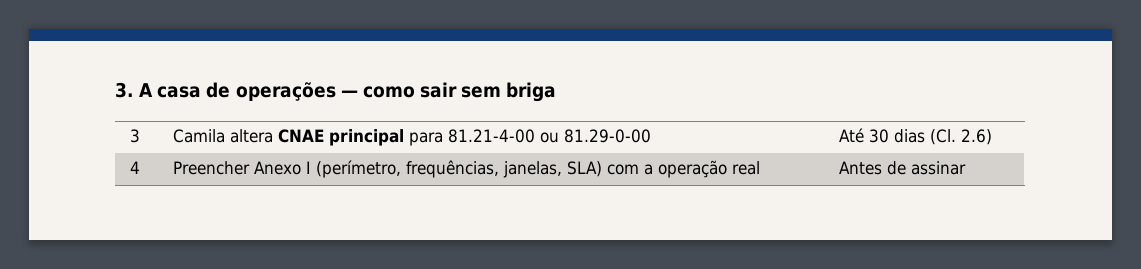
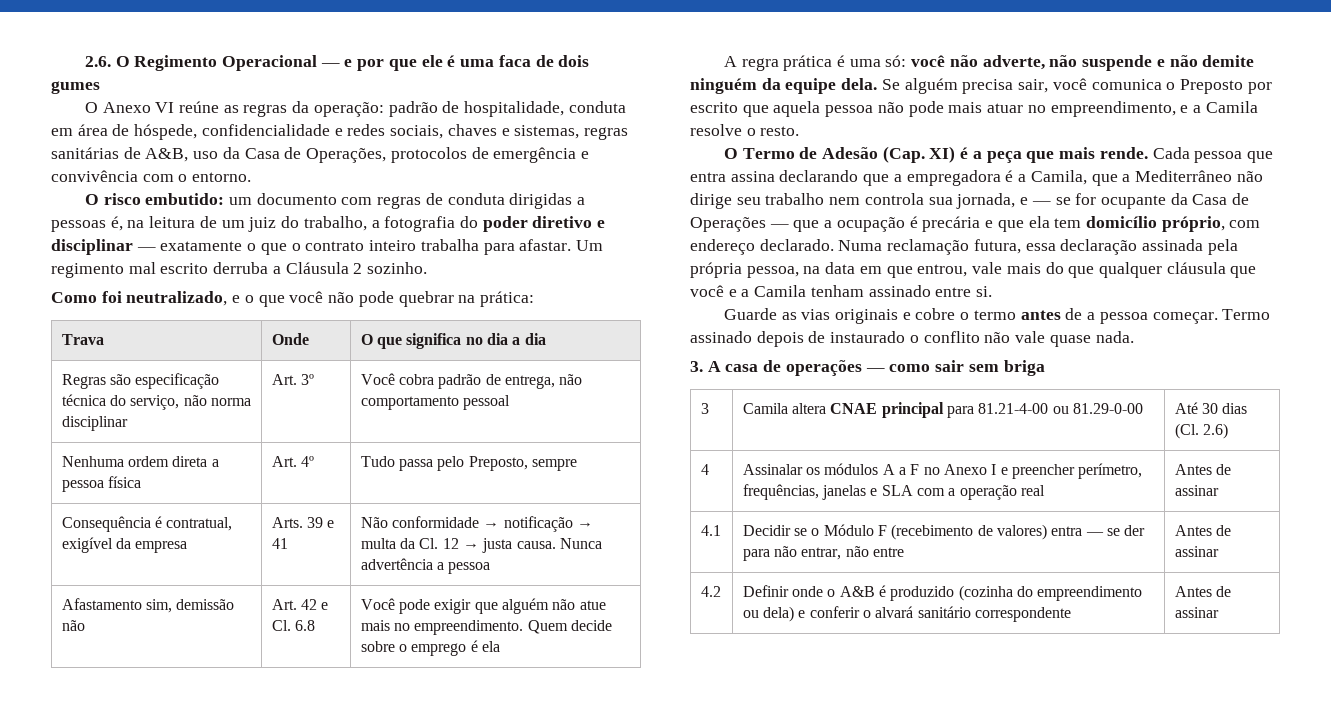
+ 2.6. O Regimento Operacional — e por que ele é uma faca de dois gumes
+ O Anexo VI reúne as regras da operação: padrão de hospitalidade, conduta em área de hóspede, confidencialidade e redes sociais, chaves e sistemas, regras sanitárias de A&B, uso da Casa de Operações, protocolos de emergência e convivência com o entorno.
+ O risco embutido: um documento com regras de conduta dirigidas a pessoas é, na leitura de um juiz do trabalho, a fotografia do poder diretivo e disciplinar — exatamente o que o contrato inteiro trabalha para afastar. Um regimento mal escrito derruba a Cláusula 2 sozinho.
+ Como foi neutralizado, e o que você não pode quebrar na prática:
+ Trava | Onde | O que significa no dia a dia
+ Regras são especificação técnica do serviço, não norma disciplinar | Art. 3º | Você cobra padrão de entrega, não comportamento pessoal
+ Nenhuma ordem direta a pessoa física | Art. 4º | Tudo passa pelo Preposto, sempre
+ Consequência é contratual, exigível da empresa | Arts. 39 e 41 | Não conformidade → notificação → multa da Cl. 12 → justa causa. Nunca advertência a pessoa
+ Afastamento sim, demissão não | Art. 42 e Cl. 6.8 | Você pode exigir que alguém não atue mais no empreendimento. Quem decide sobre o emprego é ela
+ A regra prática é uma só: você não adverte, não suspende e não demite ninguém da equipe dela. Se alguém precisa sair, você comunica o Preposto por escrito que aquela pessoa não pode mais atuar no empreendimento, e a Camila resolve o resto.
+ O Termo de Adesão (Cap. XI) é a peça que mais rende. Cada pessoa que entra assina declarando que a empregadora é a Camila, que a Mediterrâneo não dirige seu trabalho nem controla sua jornada, e — se for ocupante da Casa de Operações — que a ocupação é precária e que ela tem domicílio próprio, com endereço declarado. Numa reclamação futura, essa declaração assinada pela própria pessoa, na data em que entrou, vale mais do que qualquer cláusula que você e a Camila tenham assinado entre si.
+ Guarde as vias originais e cobre o termo antes de a pessoa começar. Termo assinado depois de instaurado o conflito não vale quase nada.
- 4 | Preencher Anexo I (perímetro, frequências, janelas, SLA) com a operação real | Antes de assinar
+ 4 | Assinalar os módulos A a F no Anexo I e preencher perímetro, frequências, janelas e SLA com a operação real | Antes de assinar
+ 4.1 | Decidir se o Módulo F (recebimento de valores) entra — se der para não entrar, não entre | Antes de assinar
+ 4.2 | Definir onde o A&B é produzido (cozinha do empreendimento ou dela) e conferir o alvará sanitário correspondente | Antes de assinar

